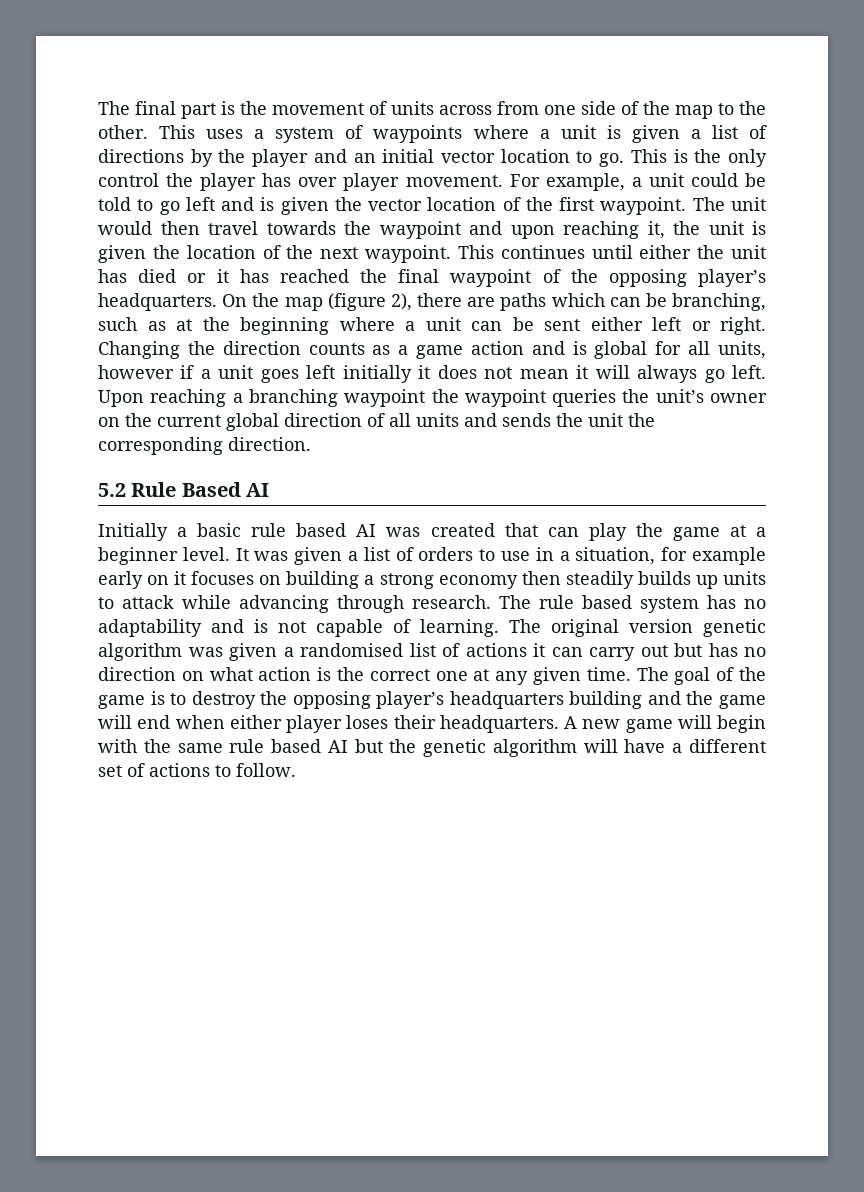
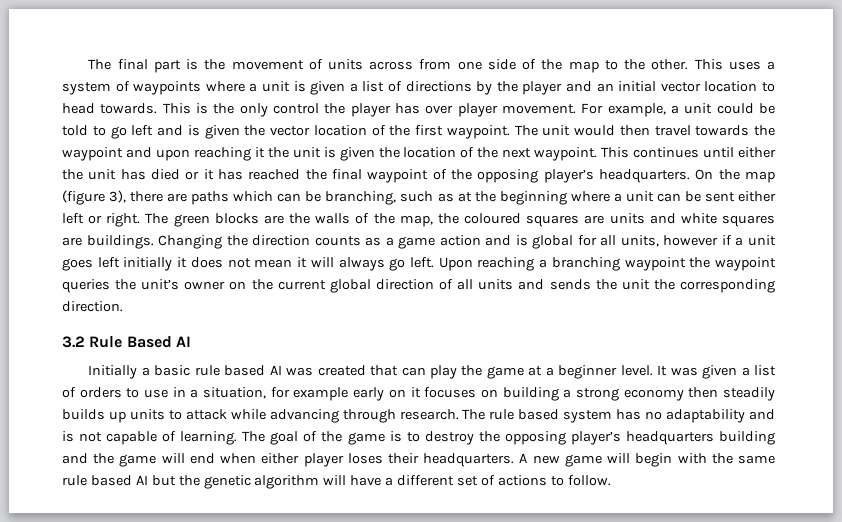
- This uses a system of waypoints where a unit is given a list of directions by the player and an initial vector location to go.
+ This uses a system of waypoints where a unit is given a list of directions by the player and an initial vector location to head towards.
- The unit would then travel towards the waypoint and upon reaching it, the unit is given the location of the next waypoint.
+ The unit would then travel towards the waypoint and upon reaching it the unit is given the location of the next waypoint.
- On the map (figure 2), there are paths which can be branching, such as at the beginning where a unit can be sent either left or right.
+ On the map (figure 3), there are paths which can be branching, such as at the beginning where a unit can be sent either left or right.
+ The green blocks are the walls of the map, the coloured squares are units and white squares are buildings.
- 5.2 Rule Based AI
+ 3.2 Rule Based AI
- The original version genetic algorithm was given a randomised list of actions it can carry out but has no direction on what action is the correct one at any given time. The goal of the game is to destroy the opposing player’s headquarters building and the game will end when either player loses their headquarters.
+ The goal of the game is to destroy the opposing player’s headquarters building and the game will end when either player loses their headquarters.

